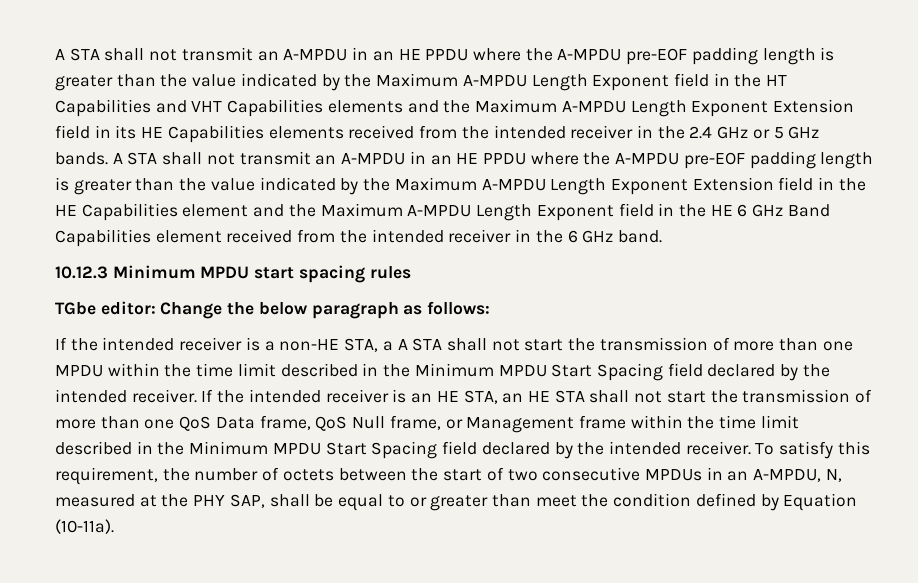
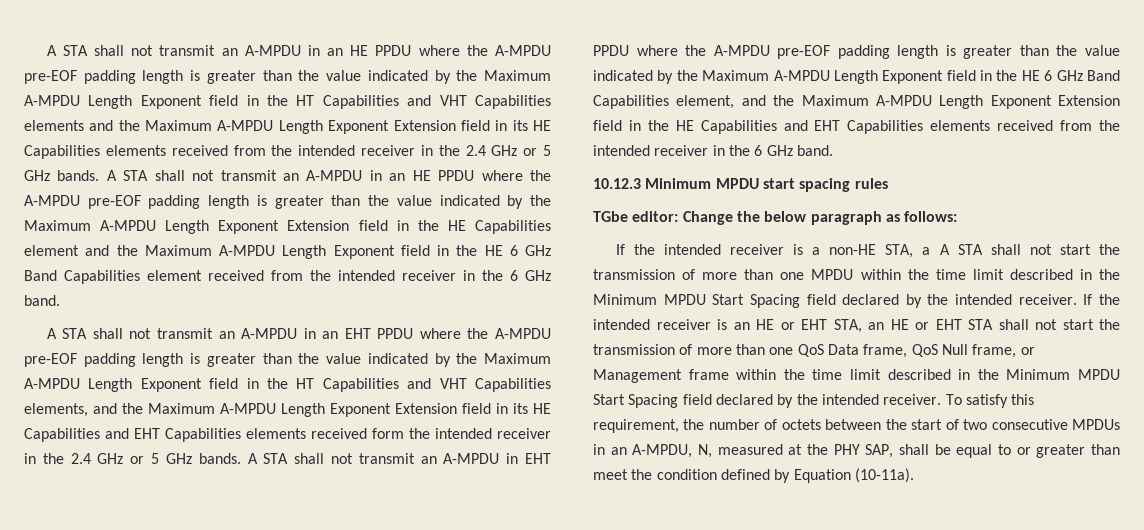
+ A STA shall not transmit an A-MPDU in an EHT PPDU where the A-MPDU pre-EOF padding length is greater than the value indicated by the Maximum A-MPDU Length Exponent field in the HT Capabilities and VHT Capabilities elements, and the Maximum A-MPDU Length Exponent Extension field in its HE Capabilities and EHT Capabilities elements received form the intended receiver in the 2.4 GHz or 5 GHz bands. A STA shall not transmit an A-MPDU in EHT PPDU where the A-MPDU pre-EOF padding length is greater than the value indicated by the Maximum A-MPDU Length Exponent field in the HE 6 GHz Band Capabilities element, and the Maximum A-MPDU Length Exponent Extension field in the HE Capabilities and EHT Capabilities elements received from the intended receiver in the 6 GHz band.
- If the intended receiver is an HE STA, an HE STA shall not start the transmission of more than one QoS Data frame, QoS Null frame, or Management frame within the time limit described in the Minimum MPDU Start Spacing field declared by the intended receiver.
+ If the intended receiver is an HE or EHT STA, an HE or EHT STA shall not start the transmission of more than one QoS Data frame, QoS Null frame, or Management frame within the time limit described in the Minimum MPDU Start Spacing field declared by the intended receiver.

